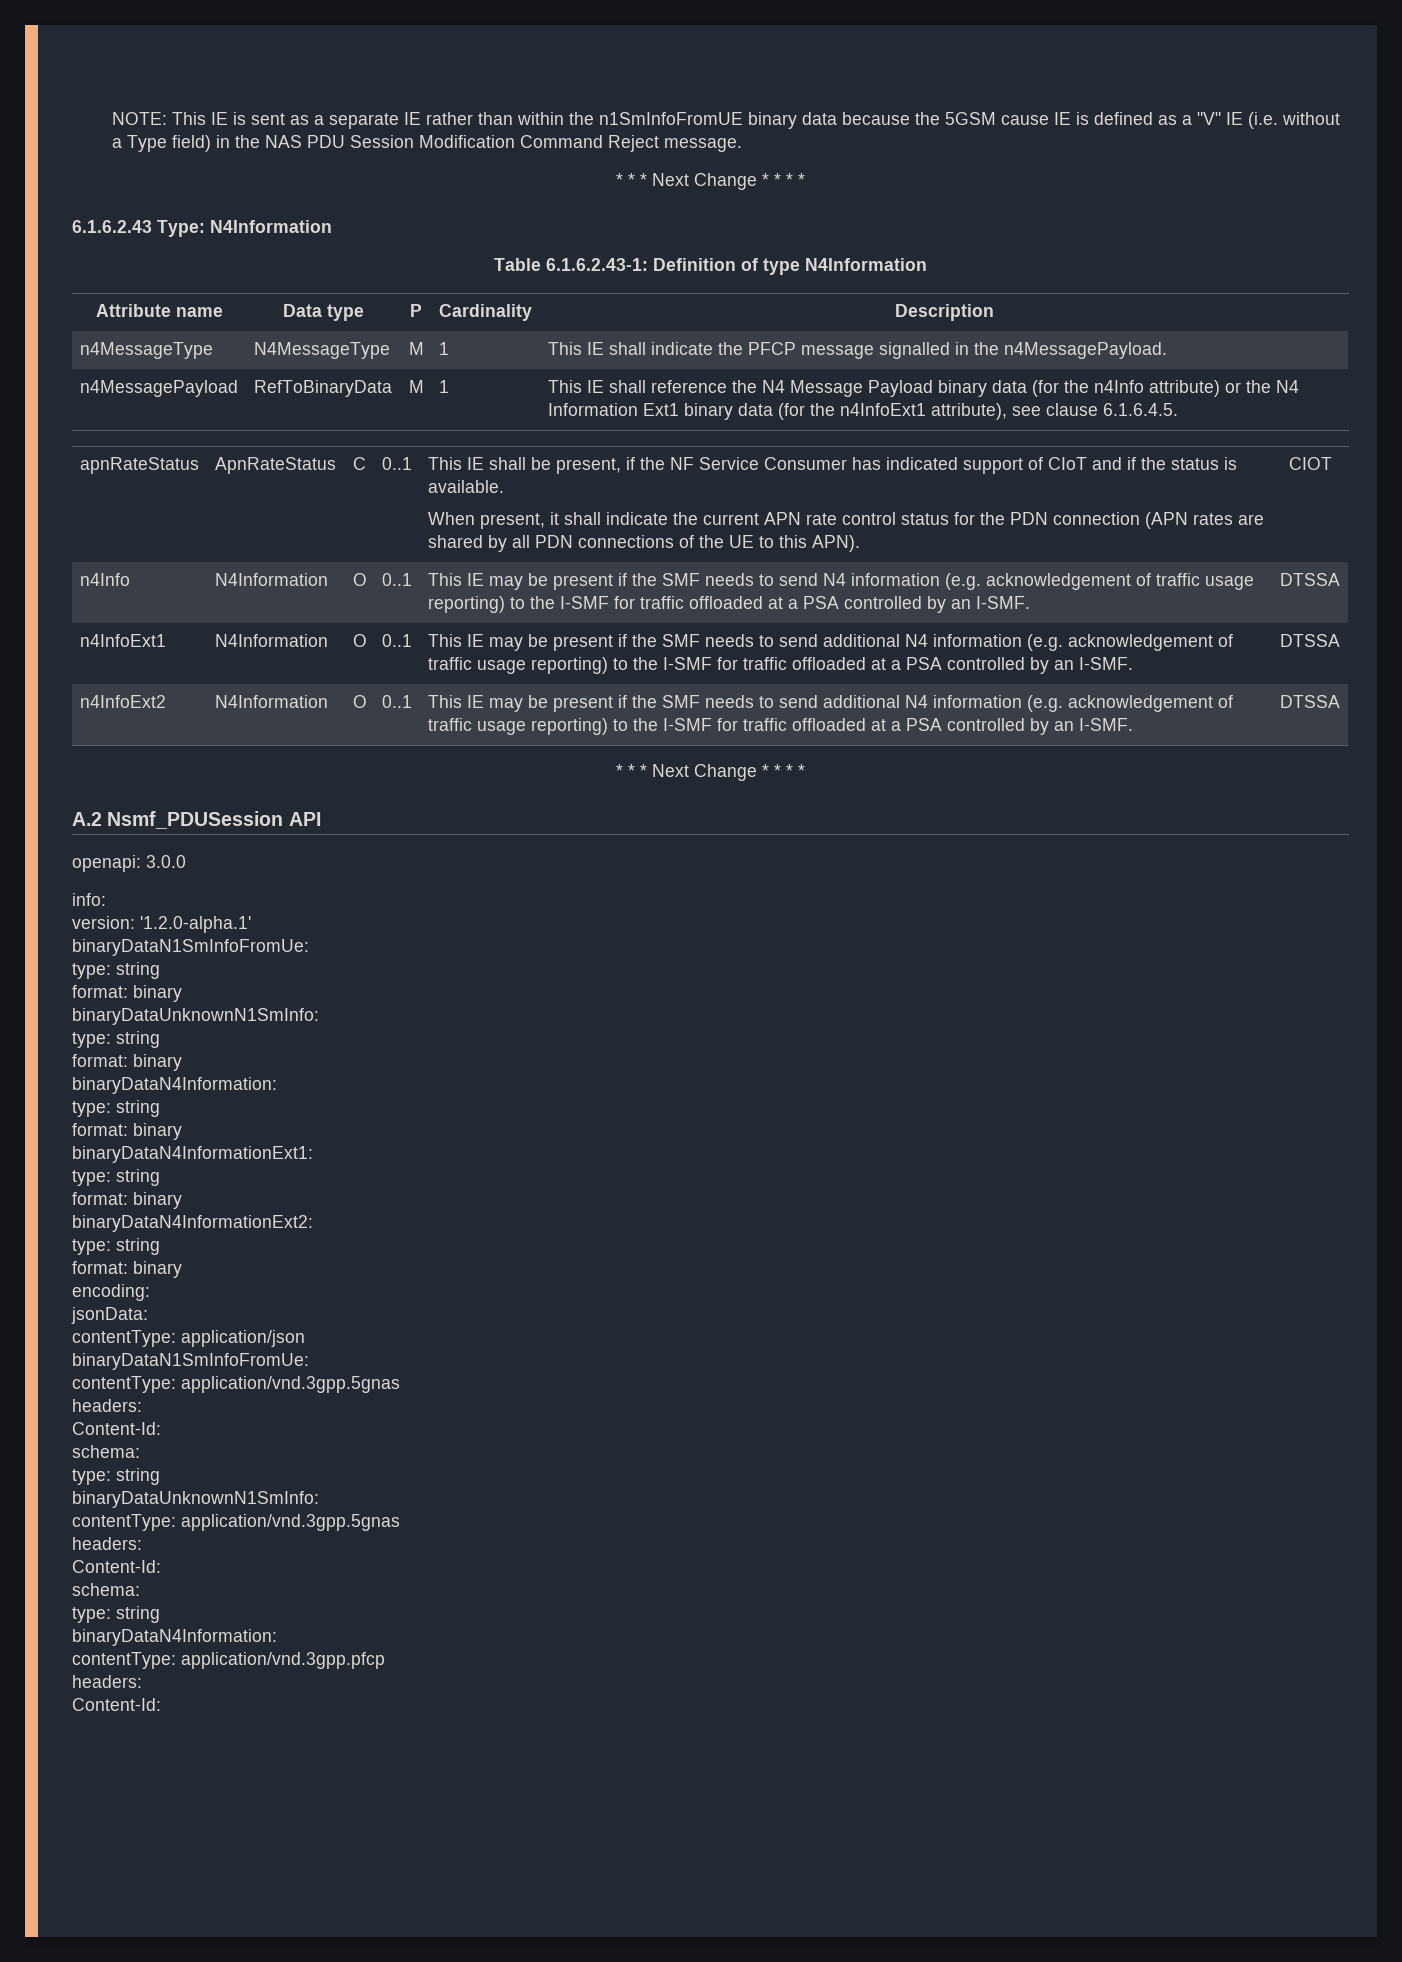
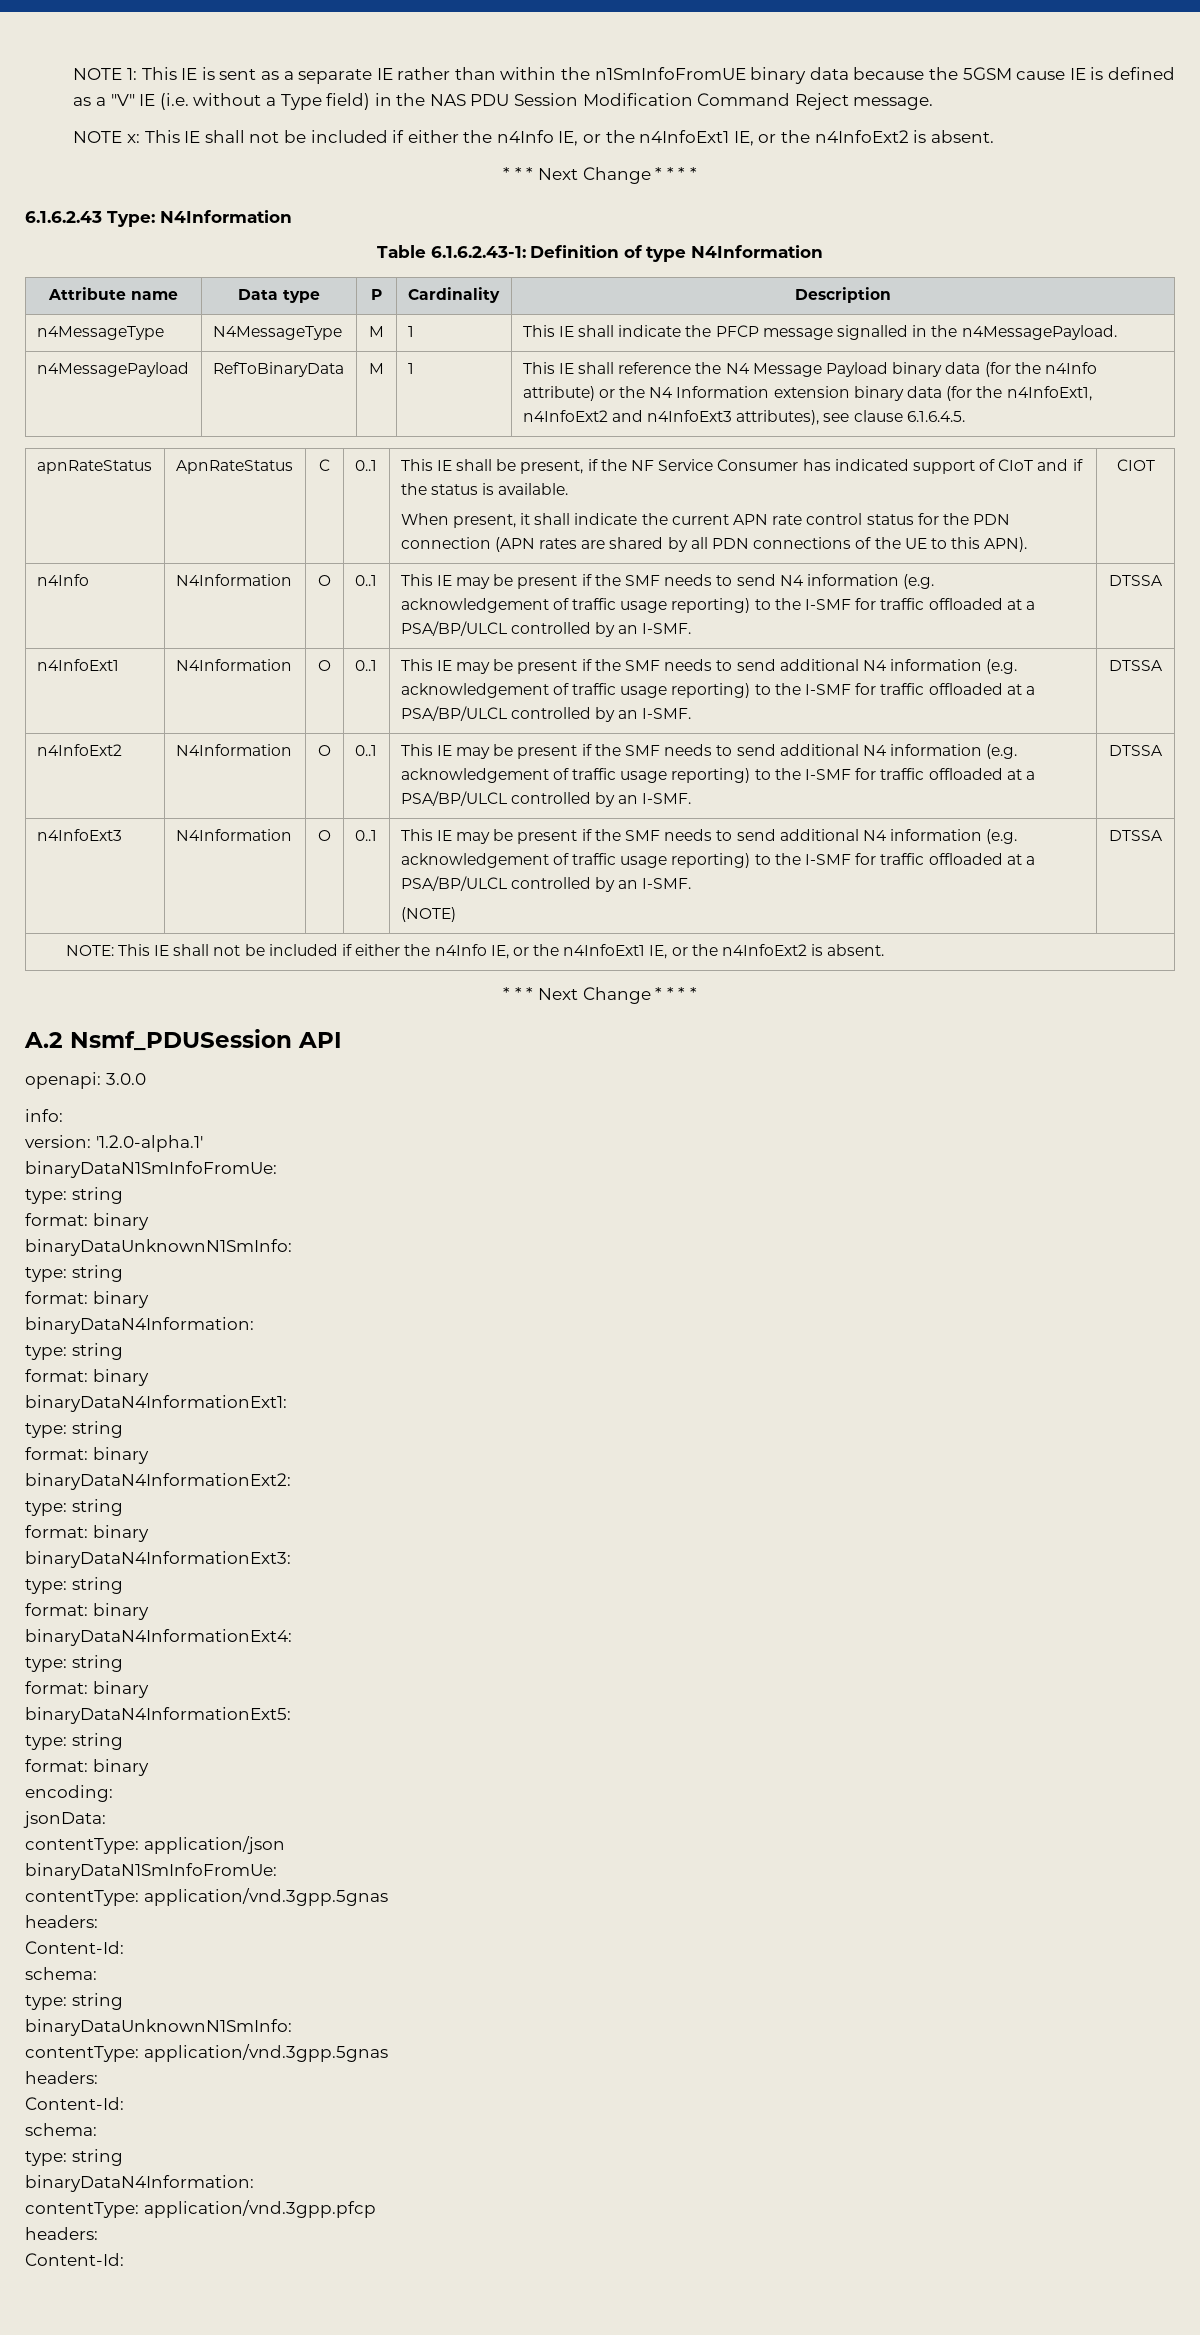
- NOTE: This IE is sent as a separate IE rather than within the n1SmInfoFromUE binary data because the 5GSM cause IE is defined as a "V" IE (i.e. without a Type field) in the NAS PDU Session Modification Command Reject message.
+ NOTE 1: This IE is sent as a separate IE rather than within the n1SmInfoFromUE binary data because the 5GSM cause IE is defined as a "V" IE (i.e. without a Type field) in the NAS PDU Session Modification Command Reject message.
+ NOTE x: This IE shall not be included if either the n4Info IE, or the n4InfoExt1 IE, or the n4InfoExt2 is absent.
- n4MessagePayload | RefToBinaryData | M | 1 | This IE shall reference the N4 Message Payload binary data (for the n4Info attribute) or the N4 Information Ext1 binary data (for the n4InfoExt1 attribute), see clause 6.1.6.4.5.
+ n4MessagePayload | RefToBinaryData | M | 1 | This IE shall reference the N4 Message Payload binary data (for the n4Info attribute) or the N4 Information extension binary data (for the n4InfoExt1, n4InfoExt2 and n4InfoExt3 attributes), see clause 6.1.6.4.5.
- n4Info | N4Information | O | 0..1 | This IE may be present if the SMF needs to send N4 information (e.g. acknowledgement of traffic usage reporting) to the I-SMF for traffic offloaded at a PSA controlled by an I-SMF. | DTSSA
+ n4Info | N4Information | O | 0..1 | This IE may be present if the SMF needs to send N4 information (e.g. acknowledgement of traffic usage reporting) to the I-SMF for traffic offloaded at a PSA/BP/ULCL controlled by an I-SMF. | DTSSA
- n4InfoExt1 | N4Information | O | 0..1 | This IE may be present if the SMF needs to send additional N4 information (e.g. acknowledgement of traffic usage reporting) to the I-SMF for traffic offloaded at a PSA controlled by an I-SMF. | DTSSA
+ n4InfoExt1 | N4Information | O | 0..1 | This IE may be present if the SMF needs to send additional N4 information (e.g. acknowledgement of traffic usage reporting) to the I-SMF for traffic offloaded at a PSA/BP/ULCL controlled by an I-SMF. | DTSSA
- n4InfoExt2 | N4Information | O | 0..1 | This IE may be present if the SMF needs to send additional N4 information (e.g. acknowledgement of traffic usage reporting) to the I-SMF for traffic offloaded at a PSA controlled by an I-SMF. | DTSSA
+ n4InfoExt2 | N4Information | O | 0..1 | This IE may be present if the SMF needs to send additional N4 information (e.g. acknowledgement of traffic usage reporting) to the I-SMF for traffic offloaded at a PSA/BP/ULCL controlled by an I-SMF. | DTSSA
+ n4InfoExt3 | N4Information | O | 0..1 | This IE may be present if the SMF needs to send additional N4 information (e.g. acknowledgement of traffic usage reporting) to the I-SMF for traffic offloaded at a PSA/BP/ULCL controlled by an I-SMF.
+ (NOTE) | DTSSA
+ NOTE: This IE shall not be included if either the n4Info IE, or the n4InfoExt1 IE, or the n4InfoExt2 is absent.
+ binaryDataN4InformationExt3:
+ type: string
+ format: binary
+ binaryDataN4InformationExt4:
+ type: string
+ format: binary
+ binaryDataN4InformationExt5:
+ type: string
+ format: binary

